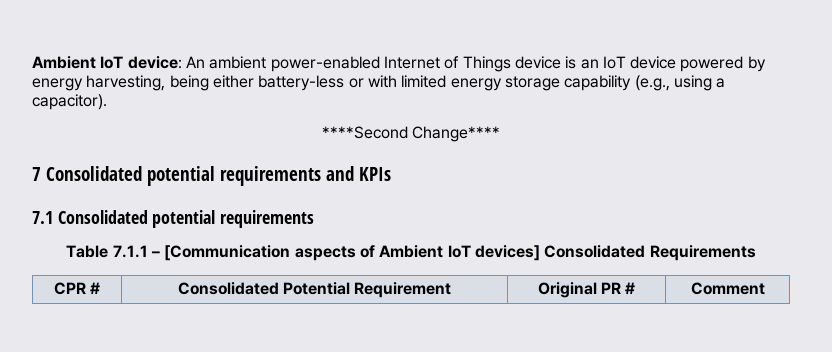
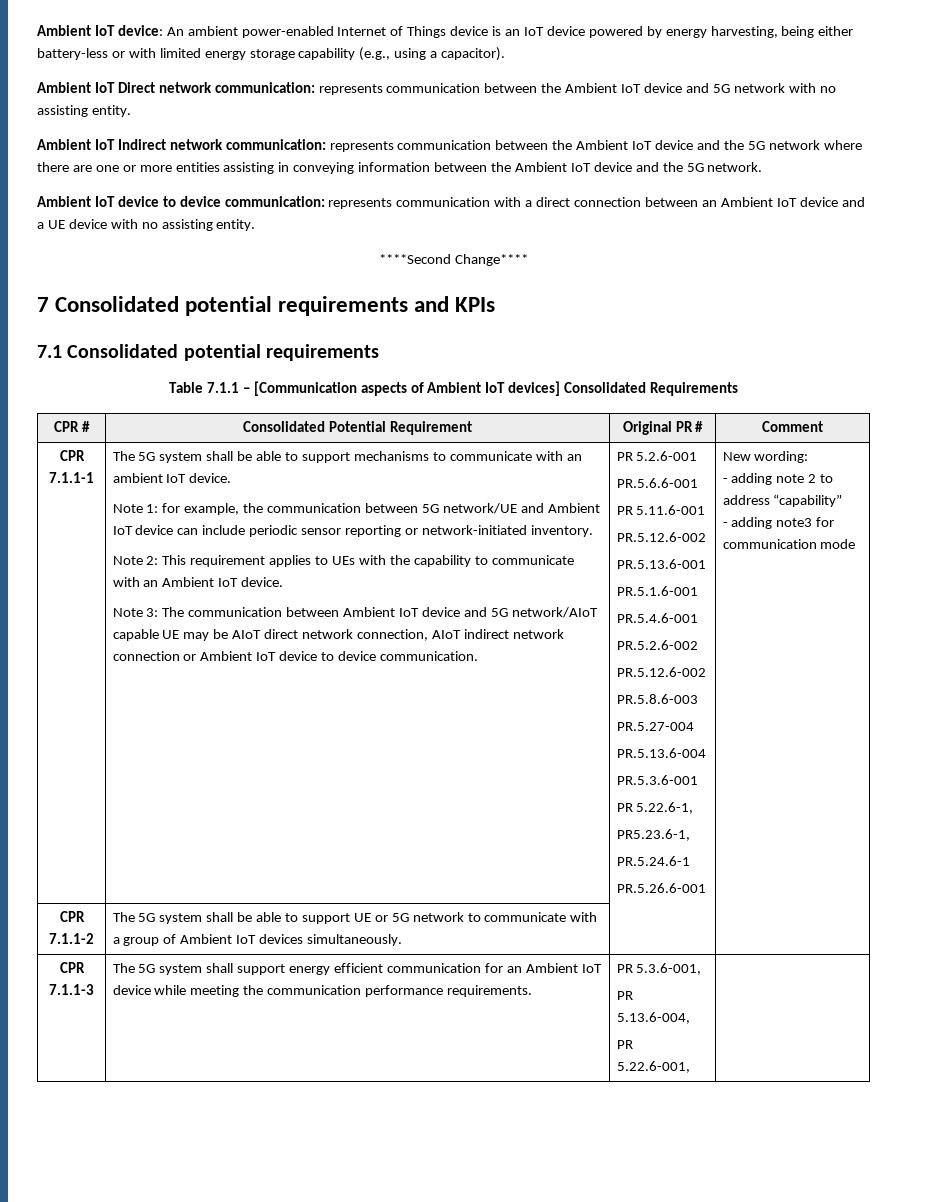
+ Ambient IoT Direct network communication: represents communication between the Ambient IoT device and 5G network with no assisting entity.
+ Ambient IoT Indirect network communication: represents communication between the Ambient IoT device and the 5G network where there are one or more entities assisting in conveying information between the Ambient IoT device and the 5G network.
+ Ambient IoT device to device communication: represents communication with a direct connection between an Ambient IoT device and a UE device with no assisting entity.
+ CPR 7.1.1-1 | The 5G system shall be able to support mechanisms to communicate with an ambient IoT device.
+ Note 1: for example, the communication between 5G network/UE and Ambient IoT device can include periodic sensor reporting or network-initiated inventory.
+ Note 2: This requirement applies to UEs with the capability to communicate with an Ambient IoT device.
+ Note 3: The communication between Ambient IoT device and 5G network/AIoT capable UE may be AIoT direct network connection, AIoT indirect network connection or Ambient IoT device to device communication. | PR 5.2.6-001
+ PR.5.6.6-001
+ PR 5.11.6-001
+ PR.5.12.6-002
+ PR.5.13.6-001
+ PR.5.1.6-001
+ PR.5.4.6-001
+ PR.5.2.6-002
+ PR.5.12.6-002
+ PR.5.8.6-003
+ PR.5.27-004
+ PR.5.13.6-004
+ PR.5.3.6-001
+ PR 5.22.6-1,
+ PR5.23.6-1,
+ PR.5.24.6-1
+ PR.5.26.6-001 | New wording:
+ - adding note 2 to address “capability”
+ - adding note3 for communication mode
+ CPR 7.1.1-2 | The 5G system shall be able to support UE or 5G network to communicate with a group of Ambient IoT devices simultaneously. | |
+ CPR 7.1.1-3 | The 5G system shall support energy efficient communication for an Ambient IoT device while meeting the communication performance requirements. | PR 5.3.6-001,
+ PR 5.13.6-004,
+ PR 5.22.6-001, |

